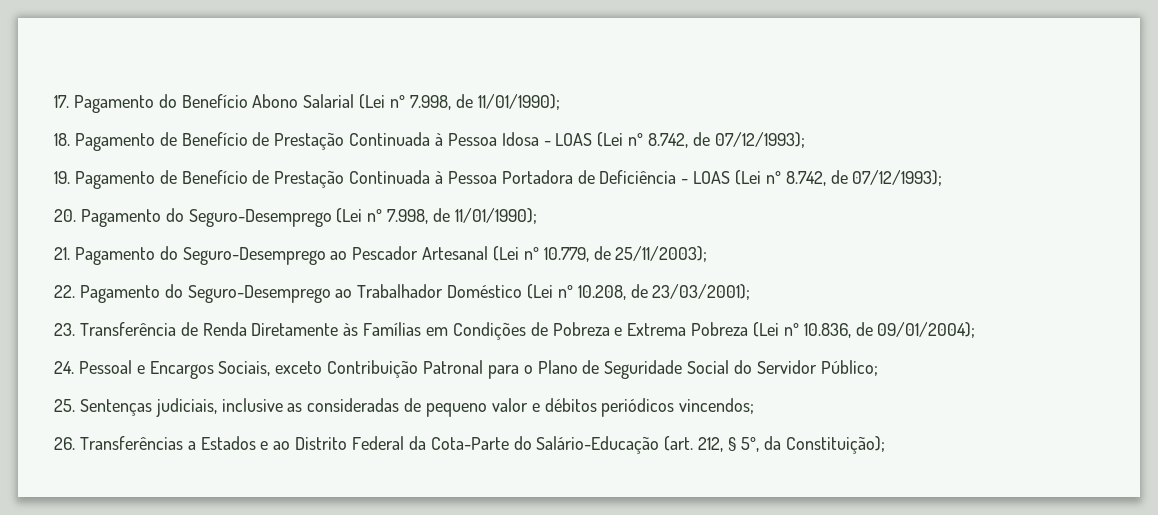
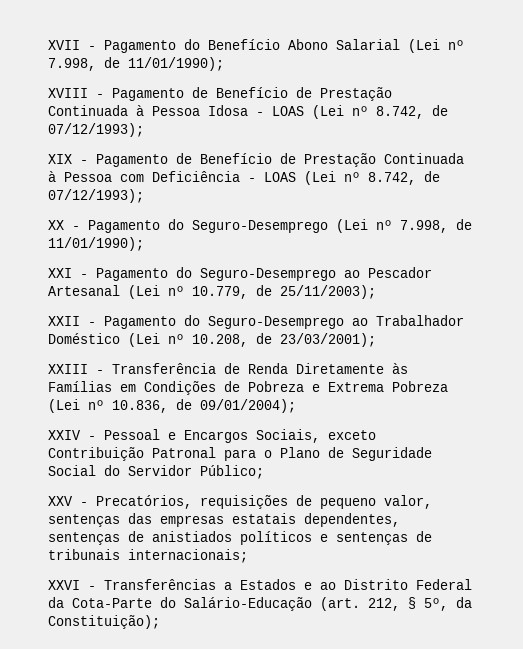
- 17. Pagamento do Benefício Abono Salarial (Lei nº 7.998, de 11/01/1990);
+ XVII - Pagamento do Benefício Abono Salarial (Lei nº 7.998, de 11/01/1990);
- 18. Pagamento de Benefício de Prestação Continuada à Pessoa Idosa - LOAS (Lei nº 8.742, de 07/12/1993);
+ XVIII - Pagamento de Benefício de Prestação Continuada à Pessoa Idosa - LOAS (Lei nº 8.742, de 07/12/1993);
- 19. Pagamento de Benefício de Prestação Continuada à Pessoa Portadora de Deficiência - LOAS (Lei nº 8.742, de 07/12/1993);
+ XIX - Pagamento de Benefício de Prestação Continuada à Pessoa com Deficiência - LOAS (Lei nº 8.742, de 07/12/1993);
- 20. Pagamento do Seguro-Desemprego (Lei nº 7.998, de 11/01/1990);
+ XX - Pagamento do Seguro-Desemprego (Lei nº 7.998, de 11/01/1990);
- 21. Pagamento do Seguro-Desemprego ao Pescador Artesanal (Lei nº 10.779, de 25/11/2003);
+ XXI - Pagamento do Seguro-Desemprego ao Pescador Artesanal (Lei nº 10.779, de 25/11/2003);
- 22. Pagamento do Seguro-Desemprego ao Trabalhador Doméstico (Lei nº 10.208, de 23/03/2001);
+ XXII - Pagamento do Seguro-Desemprego ao Trabalhador Doméstico (Lei nº 10.208, de 23/03/2001);
- 23. Transferência de Renda Diretamente às Famílias em Condições de Pobreza e Extrema Pobreza (Lei nº 10.836, de 09/01/2004);
+ XXIII - Transferência de Renda Diretamente às Famílias em Condições de Pobreza e Extrema Pobreza (Lei nº 10.836, de 09/01/2004);
- 24. Pessoal e Encargos Sociais, exceto Contribuição Patronal para o Plano de Seguridade Social do Servidor Público;
+ XXIV - Pessoal e Encargos Sociais, exceto Contribuição Patronal para o Plano de Seguridade Social do Servidor Público;
- 25. Sentenças judiciais, inclusive as consideradas de pequeno valor e débitos periódicos vincendos;
- 26. Transferências a Estados e ao Distrito Federal da Cota-Parte do Salário-Educação (art. 212, § 5º, da Constituição);
+ XXV - Precatórios, requisições de pequeno valor, sentenças das empresas estatais dependentes, sentenças de anistiados políticos e sentenças de tribunais internacionais;
+ XXVI - Transferências a Estados e ao Distrito Federal da Cota-Parte do Salário-Educação (art. 212, § 5º, da Constituição);

